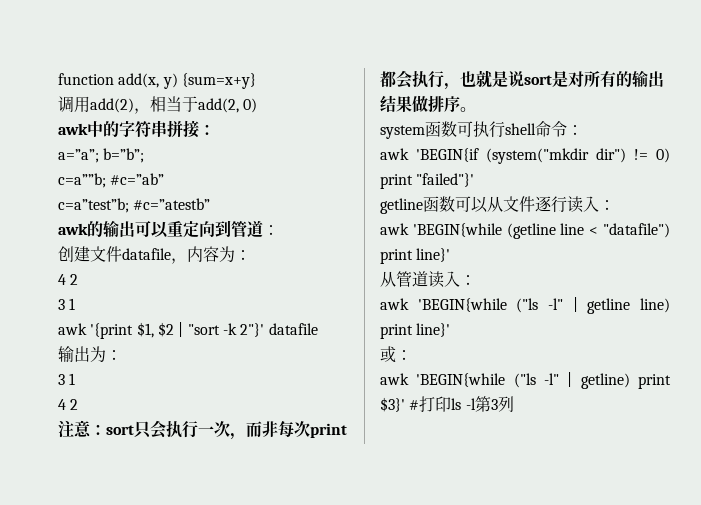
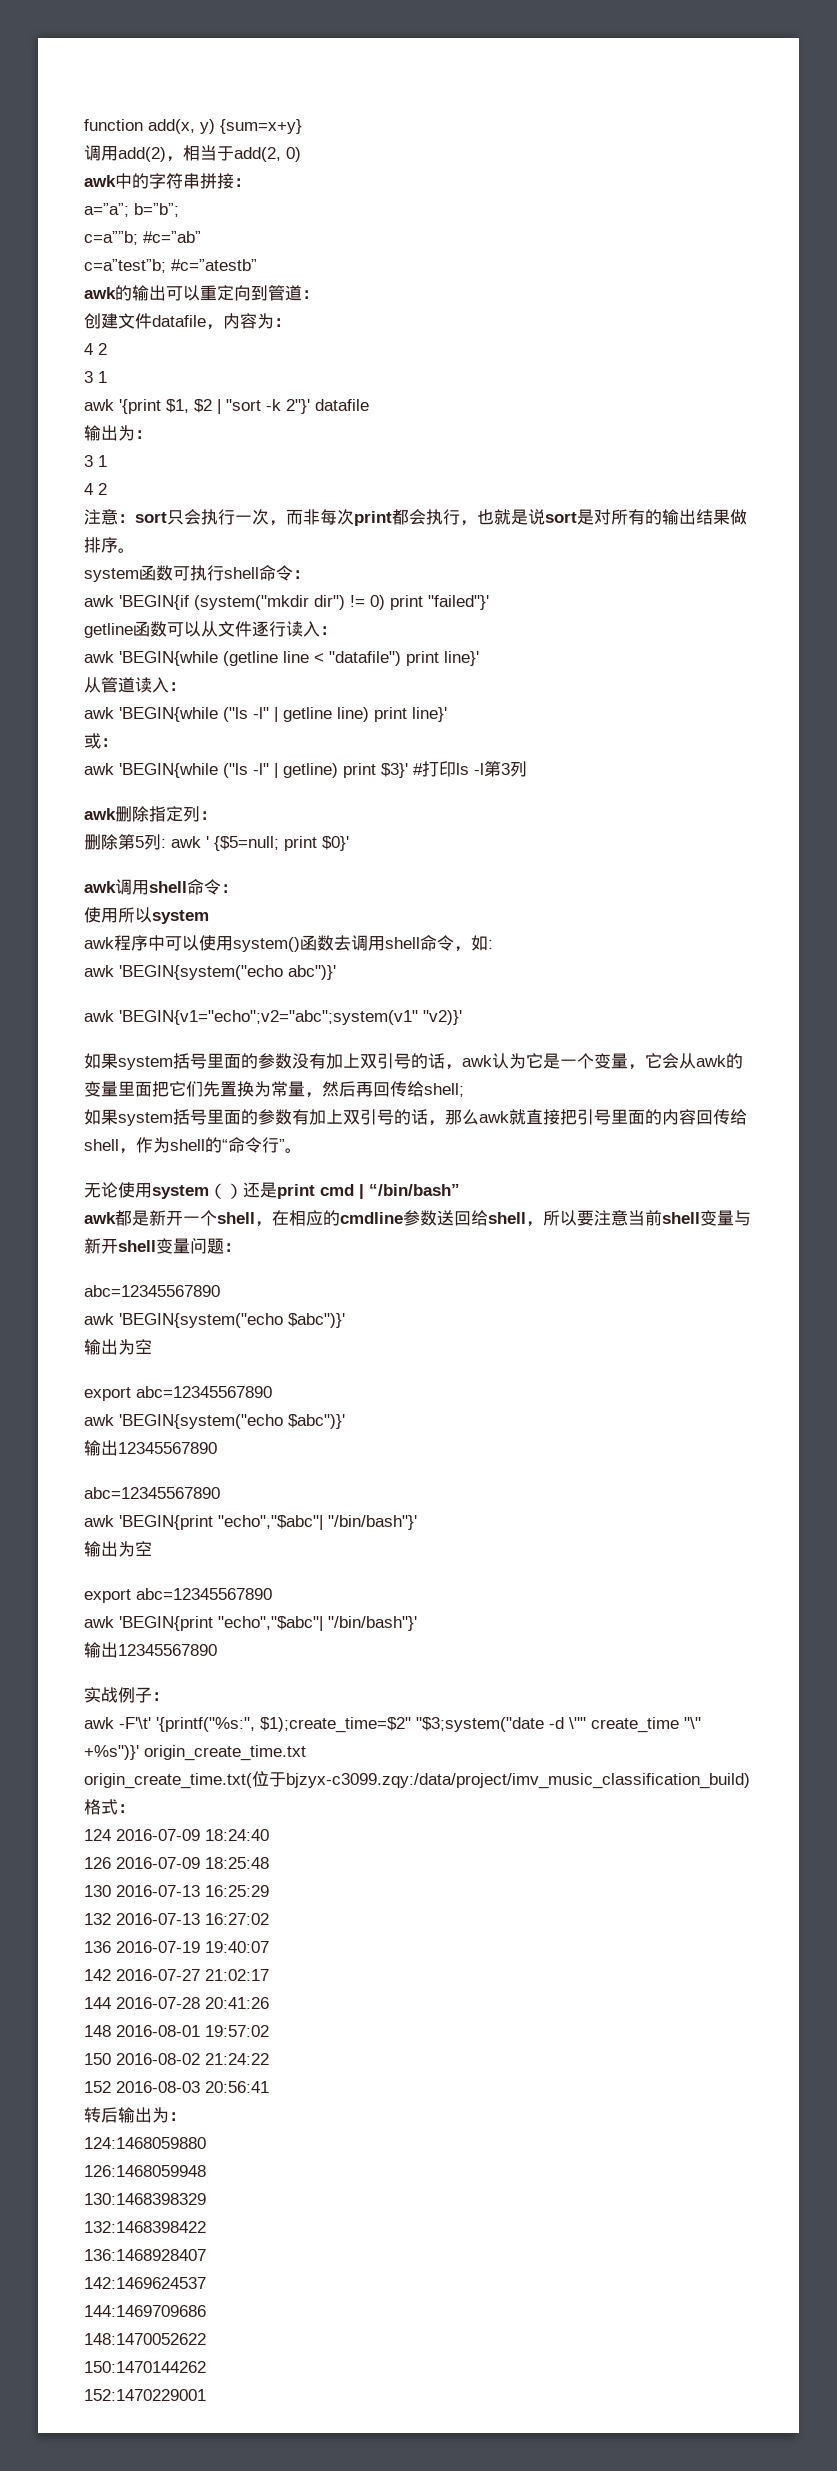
+ awk删除指定列：
+ 删除第5列: awk ' {$5=null; print $0}'
+ awk调用shell命令：
+ 使用所以system
+ awk程序中可以使用system()函数去调用shell命令，如:
+ awk 'BEGIN{system("echo abc")}'
+ awk 'BEGIN{v1="echo";v2="abc";system(v1" "v2)}'
+ 如果system括号里面的参数没有加上双引号的话，awk认为它是一个变量，它会从awk的变量里面把它们先置换为常量，然后再回传给shell;
+ 如果system括号里面的参数有加上双引号的话，那么awk就直接把引号里面的内容回传给shell，作为shell的“命令行”。
+ 无论使用system（）还是print cmd | “/bin/bash”
+ awk都是新开一个shell，在相应的cmdline参数送回给shell，所以要注意当前shell变量与新开shell变量问题：
+ abc=12345567890
+ awk 'BEGIN{system("echo $abc")}'
+ 输出为空
+ export abc=12345567890
+ awk 'BEGIN{system("echo $abc")}'
+ 输出12345567890
+ abc=12345567890
+ awk 'BEGIN{print "echo","$abc"| "/bin/bash"}'
+ 输出为空
+ export abc=12345567890
+ awk 'BEGIN{print "echo","$abc"| "/bin/bash"}'
+ 输出12345567890
+ 实战例子：
+ awk -F'\t' '{printf("%s:", $1);create_time=$2" "$3;system("date -d \"" create_time "\" +%s")}' origin_create_time.txt
+ origin_create_time.txt(位于bjzyx-c3099.zqy:/data/project/imv_music_classification_build)格式：
+ 124 2016-07-09 18:24:40
+ 126 2016-07-09 18:25:48
+ 130 2016-07-13 16:25:29
+ 132 2016-07-13 16:27:02
+ 136 2016-07-19 19:40:07
+ 142 2016-07-27 21:02:17
+ 144 2016-07-28 20:41:26
+ 148 2016-08-01 19:57:02
+ 150 2016-08-02 21:24:22
+ 152 2016-08-03 20:56:41
+ 转后输出为：
+ 124:1468059880
+ 126:1468059948
+ 130:1468398329
+ 132:1468398422
+ 136:1468928407
+ 142:1469624537
+ 144:1469709686
+ 148:1470052622
+ 150:1470144262
+ 152:1470229001

